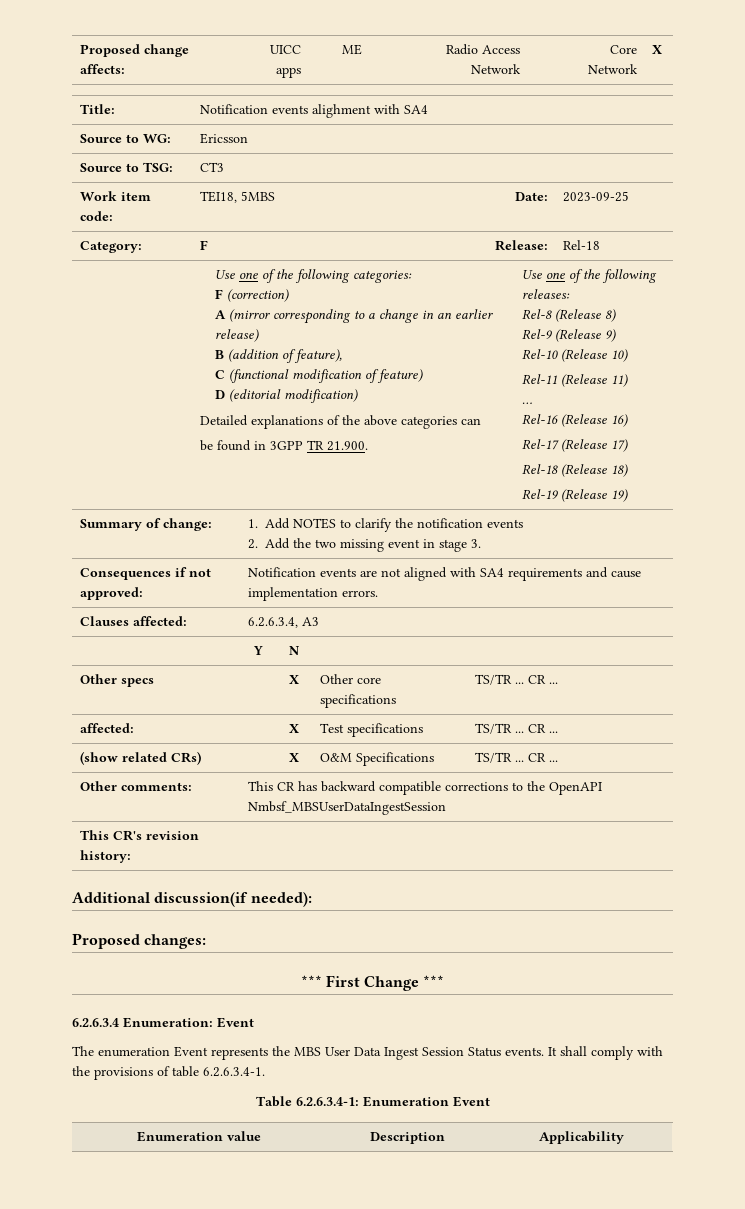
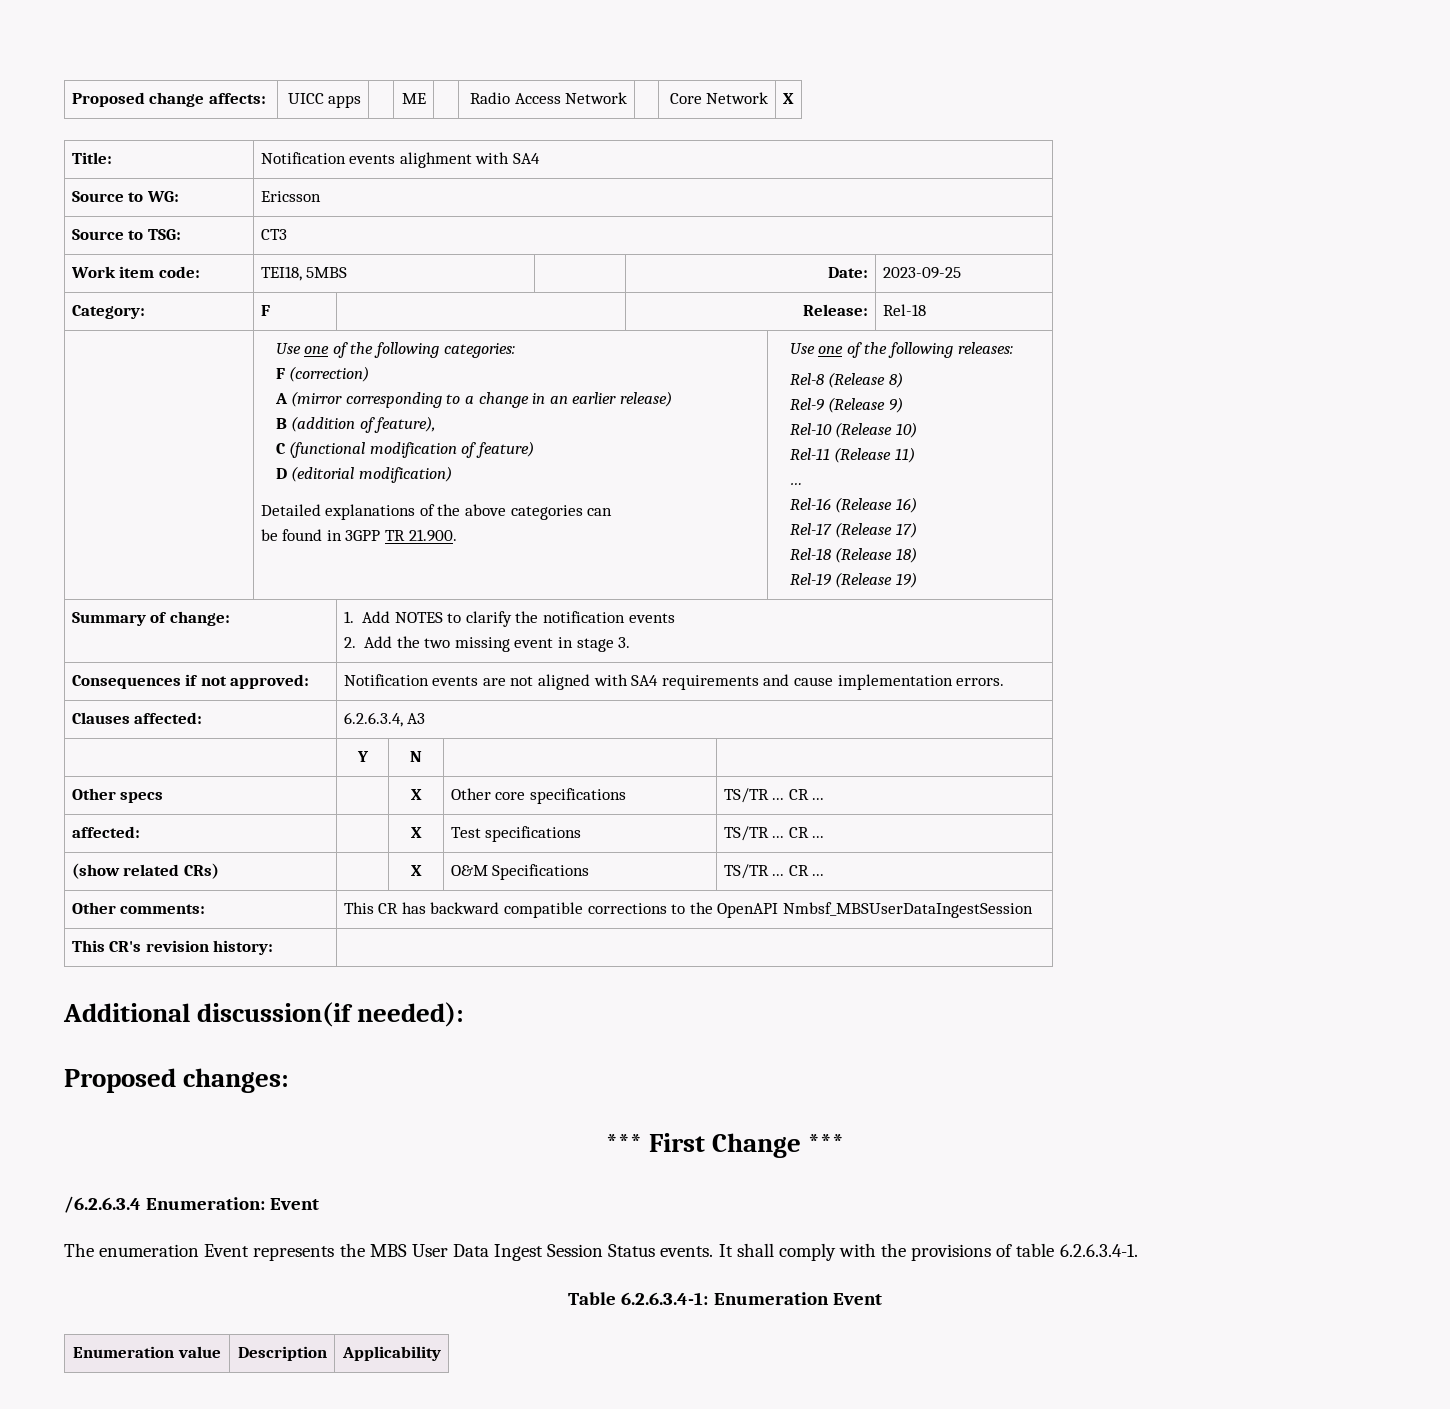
- 6.2.6.3.4 Enumeration: Event
+ /6.2.6.3.4 Enumeration: Event

